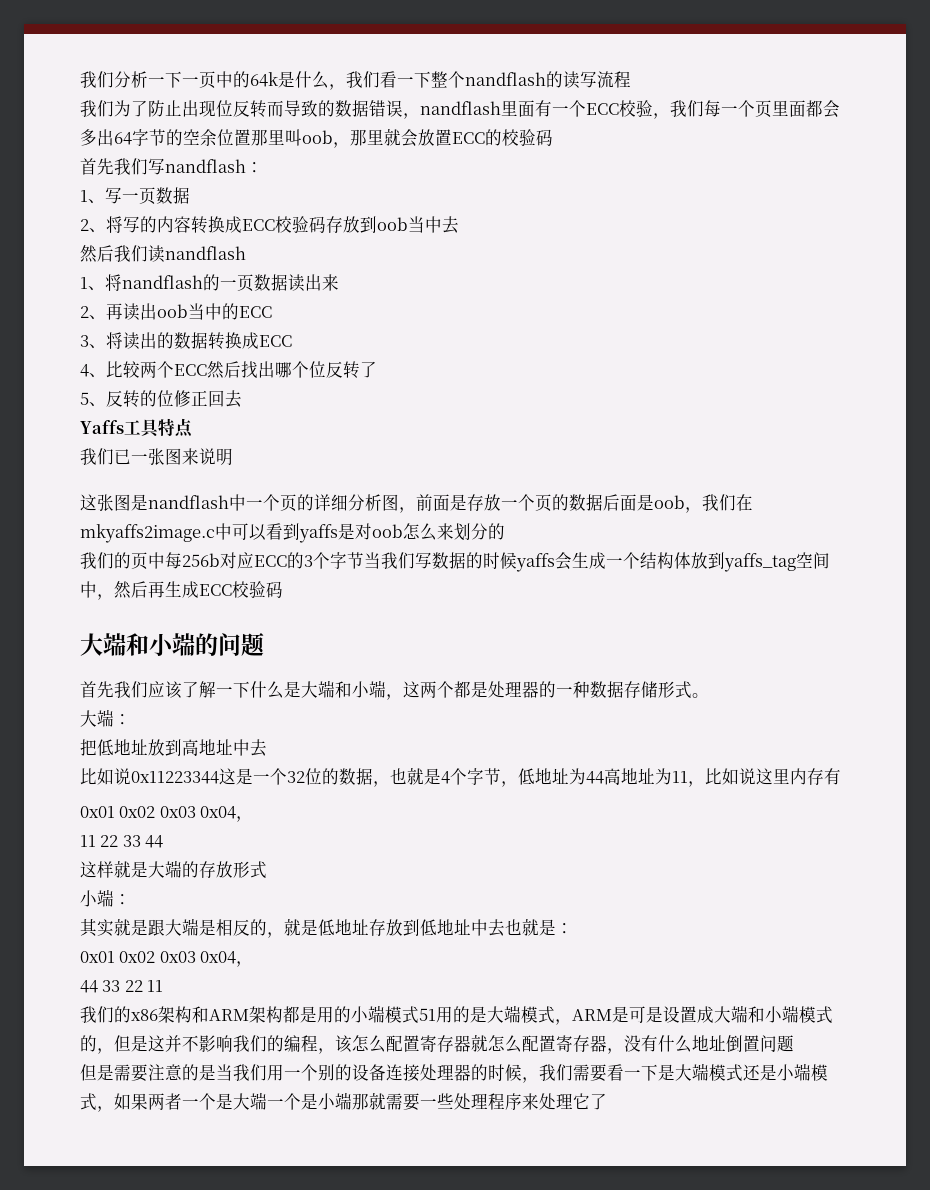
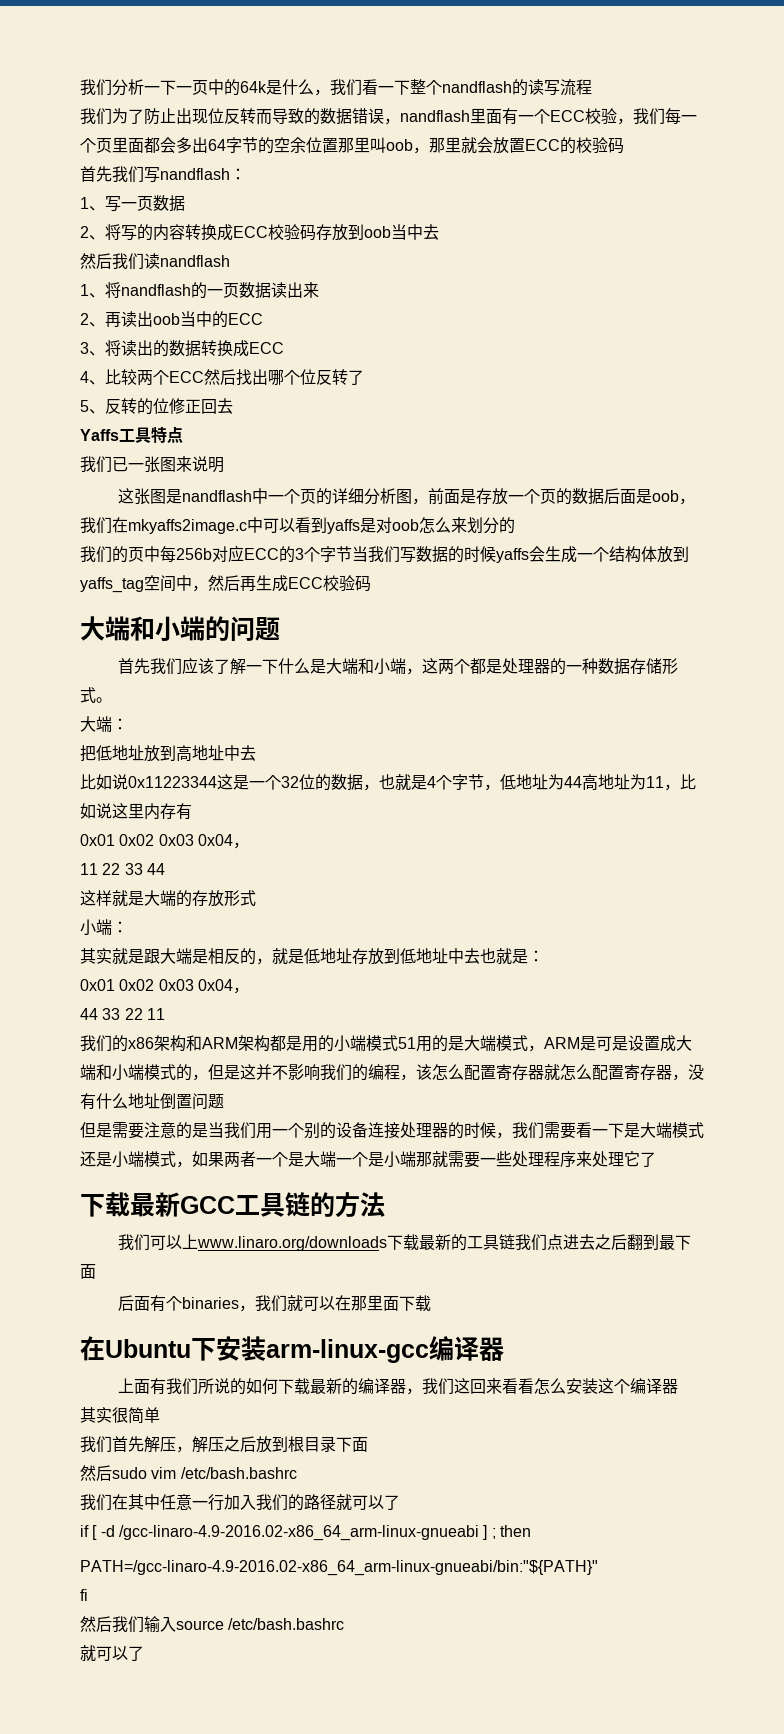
+ 下载最新GCC工具链的方法
+ 我们可以上www.linaro.org/downloads下载最新的工具链我们点进去之后翻到最下面
+ 后面有个binaries，我们就可以在那里面下载
+ 在Ubuntu下安装arm-linux-gcc编译器
+ 上面有我们所说的如何下载最新的编译器，我们这回来看看怎么安装这个编译器
+ 其实很简单
+ 我们首先解压，解压之后放到根目录下面
+ 然后sudo vim /etc/bash.bashrc
+ 我们在其中任意一行加入我们的路径就可以了
+ if [ -d /gcc-linaro-4.9-2016.02-x86_64_arm-linux-gnueabi ] ; then
+ PATH=/gcc-linaro-4.9-2016.02-x86_64_arm-linux-gnueabi/bin:"${PATH}"
+ fi
+ 然后我们输入source /etc/bash.bashrc
+ 就可以了

